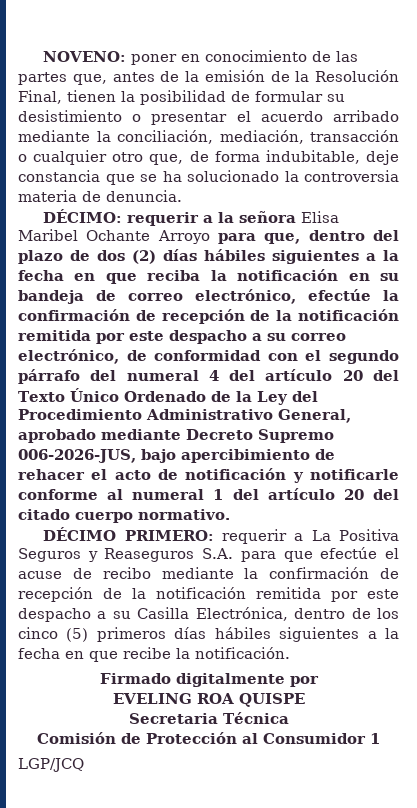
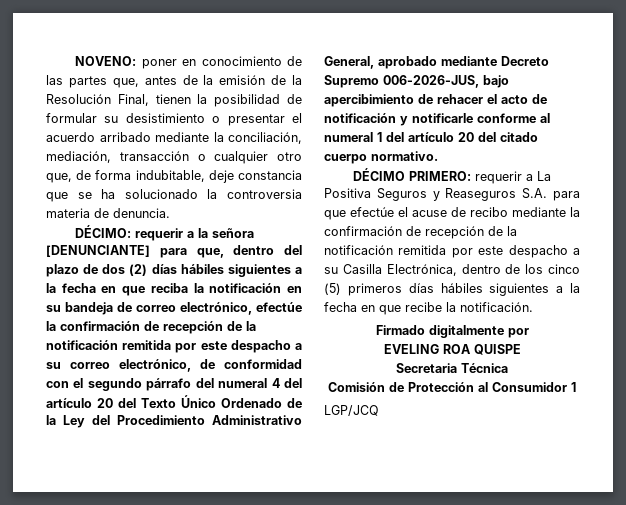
- requerir a la señora Elisa Maribel Ochante Arroyo para que, dentro del plazo de dos (2) días hábiles siguientes a la fecha en que reciba la notificación en su bandeja de correo electrónico, efectúe la confirmación de recepción de la notificación remitida por este despacho a su correo electrónico, de conformidad con el segundo párrafo del numeral 4 del artículo 20 del Texto Único Ordenado de la Ley del Procedimiento Administrativo General, aprobado mediante Decreto Supremo 006-2026-JUS, bajo apercibimiento de rehacer el acto de notificación y notificarle conforme al numeral 1 del artículo 20 del citado cuerpo normativo.
+ requerir a la señora [DENUNCIANTE] para que, dentro del plazo de dos (2) días hábiles siguientes a la fecha en que reciba la notificación en su bandeja de correo electrónico, efectúe la confirmación de recepción de la notificación remitida por este despacho a su correo electrónico, de conformidad con el segundo párrafo del numeral 4 del artículo 20 del Texto Único Ordenado de la Ley del Procedimiento Administrativo General, aprobado mediante Decreto Supremo 006-2026-JUS, bajo apercibimiento de rehacer el acto de notificación y notificarle conforme al numeral 1 del artículo 20 del citado cuerpo normativo.

